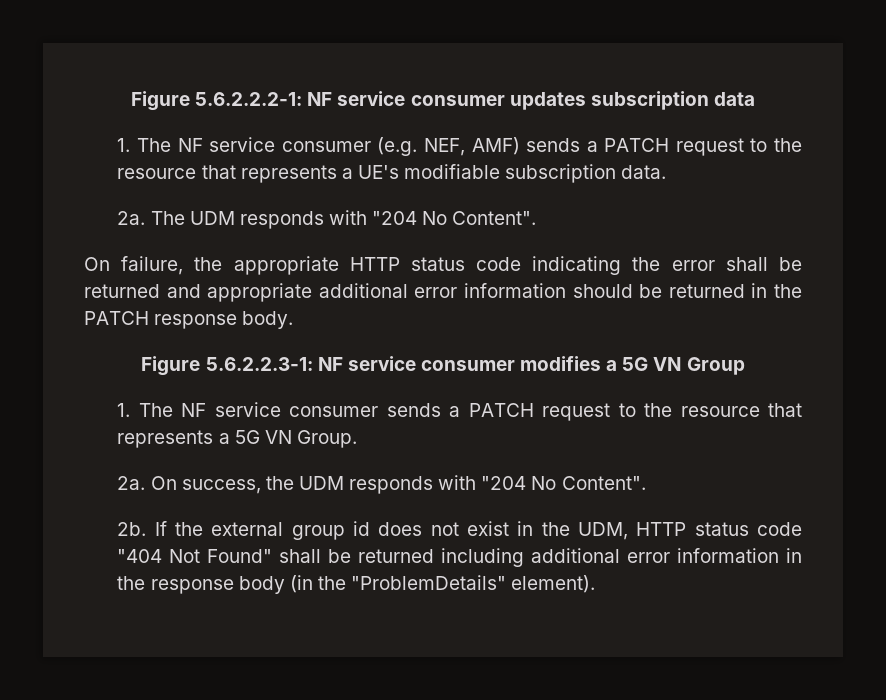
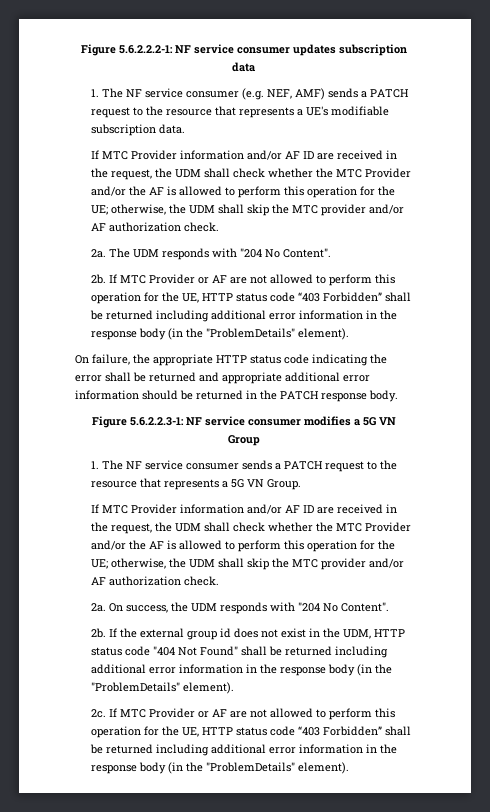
  1. The NF service consumer (e.g. NEF, AMF) sends a PATCH request to the resource that represents a UE's modifiable subscription data.
+ If MTC Provider information and/or AF ID are received in the request, the UDM shall check whether the MTC Provider and/or the AF is allowed to perform this operation for the UE; otherwise, the UDM shall skip the MTC provider and/or AF authorization check.
+ 2b. If MTC Provider or AF are not allowed to perform this operation for the UE, HTTP status code “403 Forbidden” shall be returned including additional error information in the response body (in the "ProblemDetails" element).
  1. The NF service consumer sends a PATCH request to the resource that represents a 5G VN Group.
+ If MTC Provider information and/or AF ID are received in the request, the UDM shall check whether the MTC Provider and/or the AF is allowed to perform this operation for the UE; otherwise, the UDM shall skip the MTC provider and/or AF authorization check.
+ 2c. If MTC Provider or AF are not allowed to perform this operation for the UE, HTTP status code “403 Forbidden” shall be returned including additional error information in the response body (in the "ProblemDetails" element).

